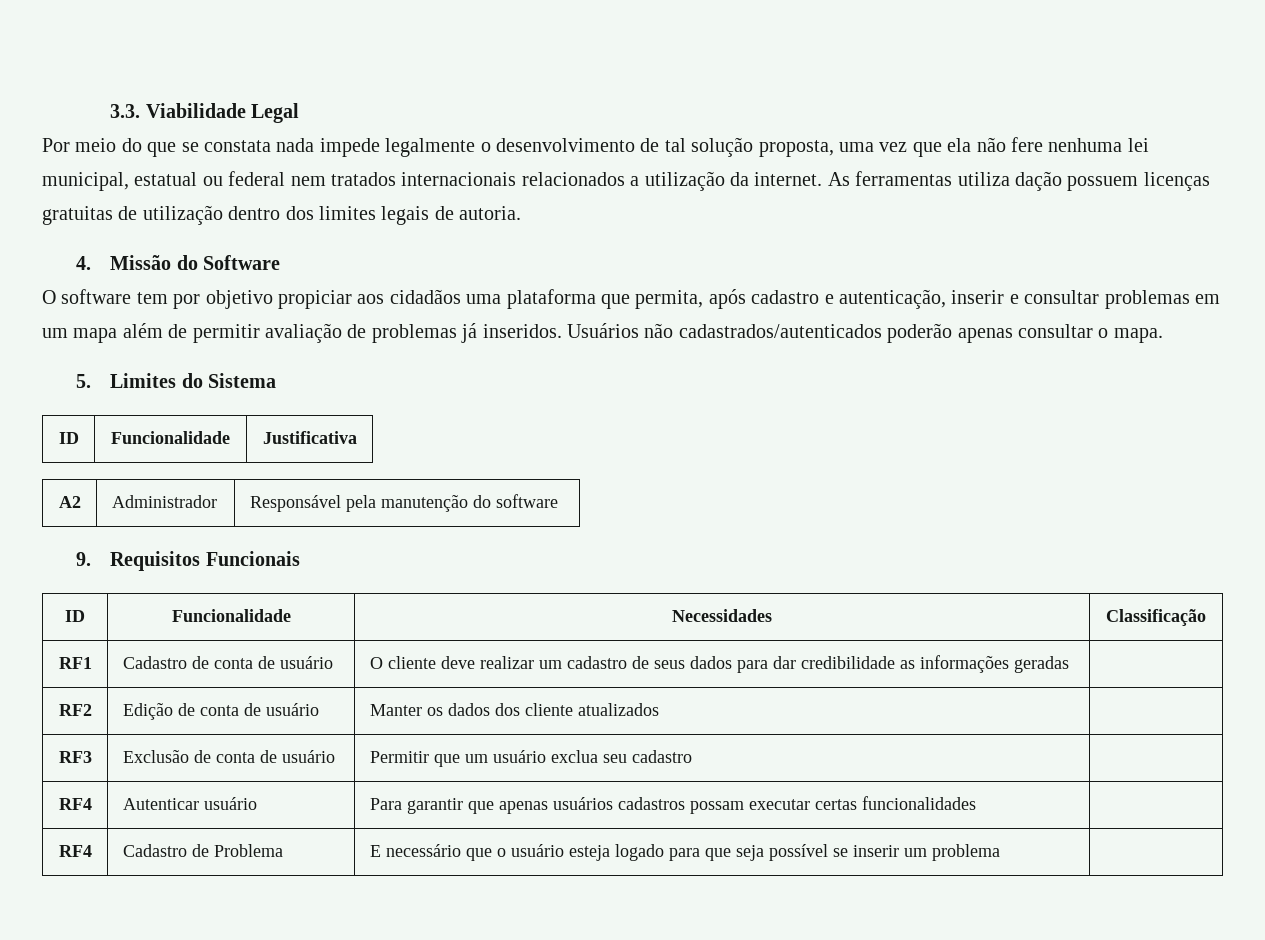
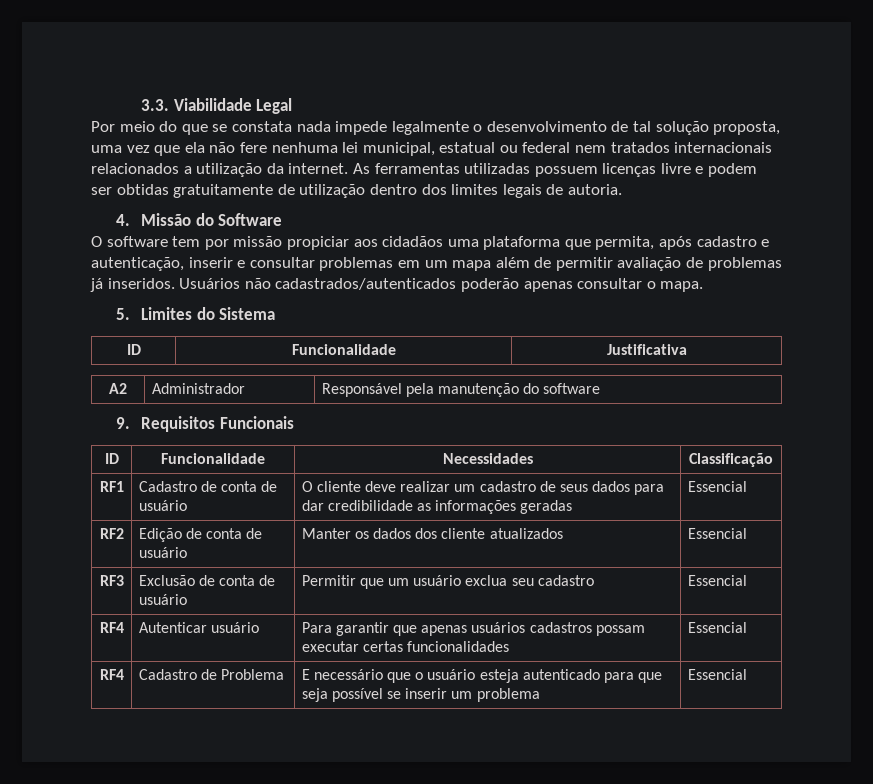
- As ferramentas utiliza dação possuem licenças gratuitas de utilização dentro dos limites legais de autoria.
+ As ferramentas utilizadas possuem licenças livre e podem ser obtidas gratuitamente de utilização dentro dos limites legais de autoria.
- O software tem por objetivo propiciar aos cidadãos uma plataforma que permita, após cadastro e autenticação, inserir e consultar problemas em um mapa além de permitir avaliação de problemas já inseridos.
+ O software tem por missão propiciar aos cidadãos uma plataforma que permita, após cadastro e autenticação, inserir e consultar problemas em um mapa além de permitir avaliação de problemas já inseridos.
- RF1 | Cadastro de conta de usuário | O cliente deve realizar um cadastro de seus dados para dar credibilidade as informações geradas |
+ RF1 | Cadastro de conta de usuário | O cliente deve realizar um cadastro de seus dados para dar credibilidade as informações geradas | Essencial
- RF2 | Edição de conta de usuário | Manter os dados dos cliente atualizados |
+ RF2 | Edição de conta de usuário | Manter os dados dos cliente atualizados | Essencial
- RF3 | Exclusão de conta de usuário | Permitir que um usuário exclua seu cadastro |
+ RF3 | Exclusão de conta de usuário | Permitir que um usuário exclua seu cadastro | Essencial
- RF4 | Autenticar usuário | Para garantir que apenas usuários cadastros possam executar certas funcionalidades |
+ RF4 | Autenticar usuário | Para garantir que apenas usuários cadastros possam executar certas funcionalidades | Essencial
- RF4 | Cadastro de Problema | E necessário que o usuário esteja logado para que seja possível se inserir um problema |
+ RF4 | Cadastro de Problema | E necessário que o usuário esteja autenticado para que seja possível se inserir um problema | Essencial

